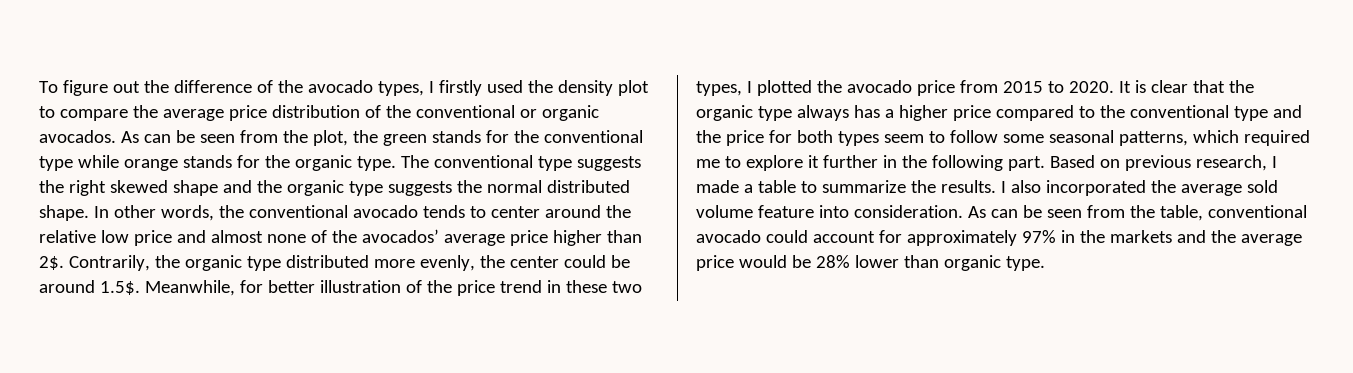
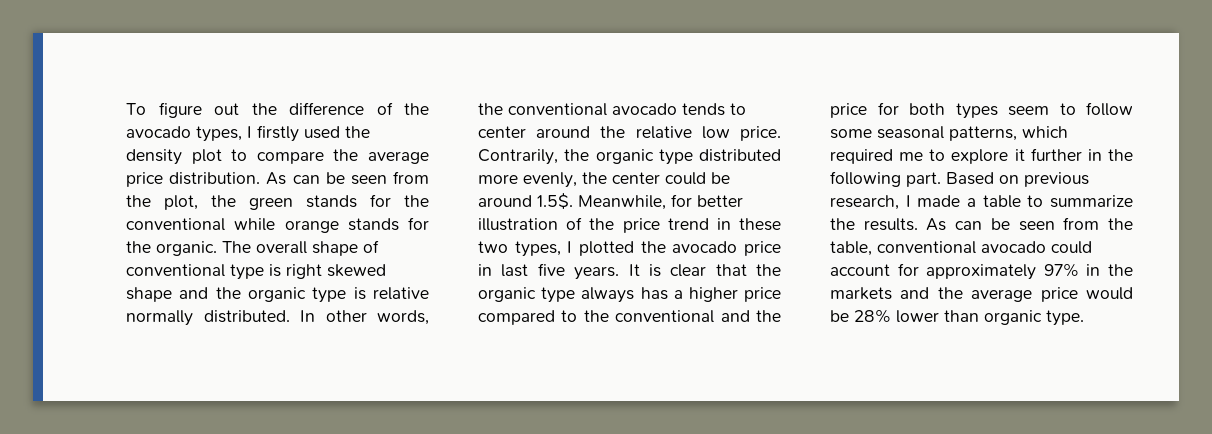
- To figure out the difference of the avocado types, I firstly used the density plot to compare the average price distribution of the conventional or organic avocados.
+ To figure out the difference of the avocado types, I firstly used the density plot to compare the average price distribution.
- As can be seen from the plot, the green stands for the conventional type while orange stands for the organic type. The conventional type suggests the right skewed shape and the organic type suggests the normal distributed shape.
+ As can be seen from the plot, the green stands for the conventional while orange stands for the organic. The overall shape of conventional type is right skewed shape and the organic type is relative normally distributed.
- In other words, the conventional avocado tends to center around the relative low price and almost none of the avocados’ average price higher than 2$.
+ In other words, the conventional avocado tends to center around the relative low price.
- Contrarily, the organic type distributed more evenly, the center could be around 1.5$. Meanwhile, for better illustration of the price trend in these two types, I plotted the avocado price from 2015 to 2020.
+ Contrarily, the organic type distributed more evenly, the center could be around 1.5$. Meanwhile, for better illustration of the price trend in these two types, I plotted the avocado price in last five years.
- It is clear that the organic type always has a higher price compared to the conventional type and the price for both types seem to follow some seasonal patterns, which required me to explore it further in the following part.
+ It is clear that the organic type always has a higher price compared to the conventional and the price for both types seem to follow some seasonal patterns, which required me to explore it further in the following part.
- I also incorporated the average sold volume feature into consideration.

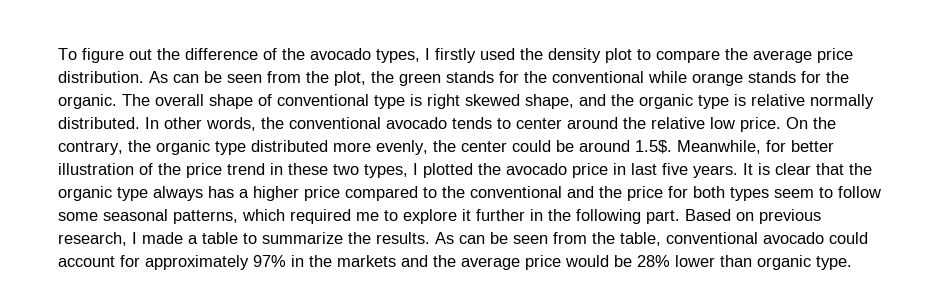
- The overall shape of conventional type is right skewed shape and the organic type is relative normally distributed.
+ The overall shape of conventional type is right skewed shape, and the organic type is relative normally distributed.
- Contrarily, the organic type distributed more evenly, the center could be around 1.5$. Meanwhile, for better illustration of the price trend in these two types, I plotted the avocado price in last five years.
+ On the contrary, the organic type distributed more evenly, the center could be around 1.5$. Meanwhile, for better illustration of the price trend in these two types, I plotted the avocado price in last five years.

